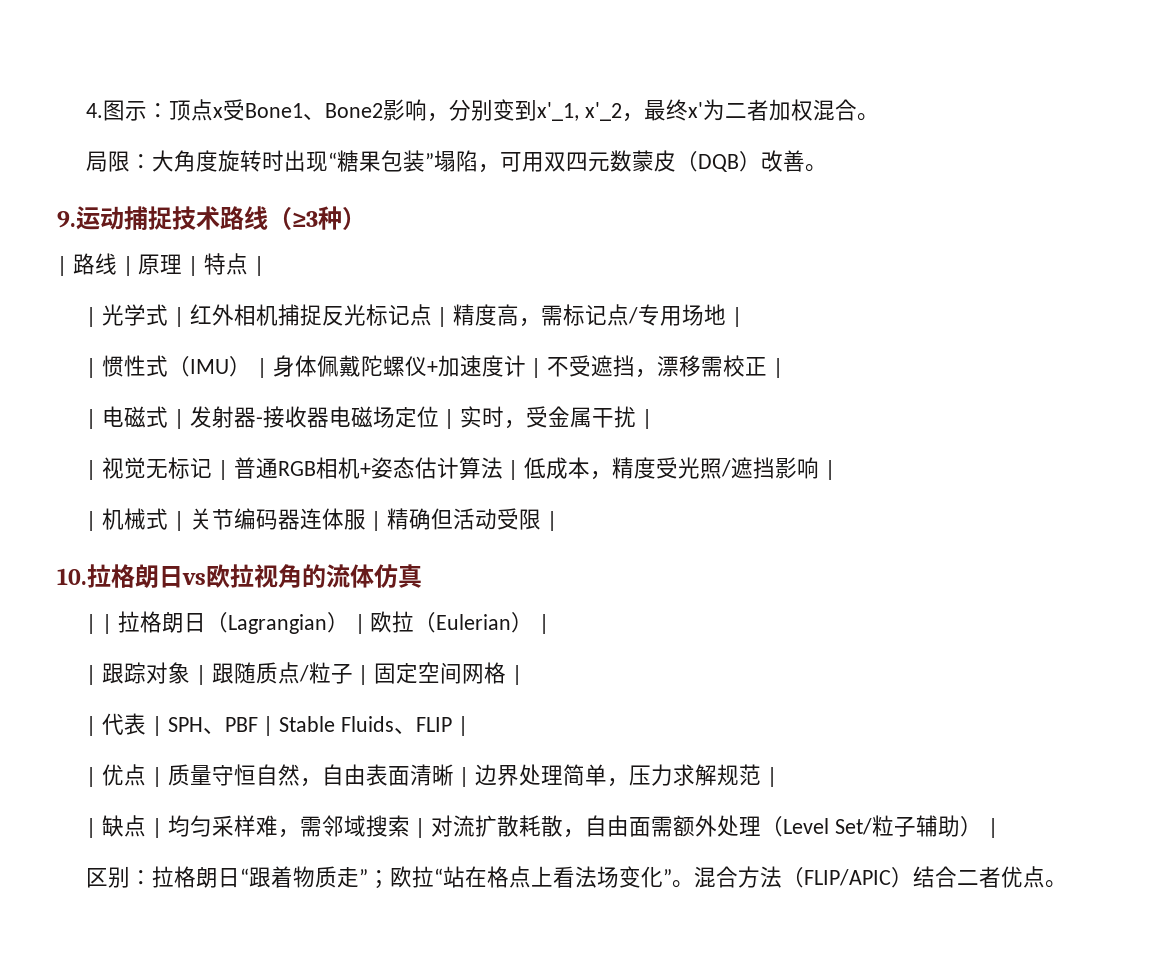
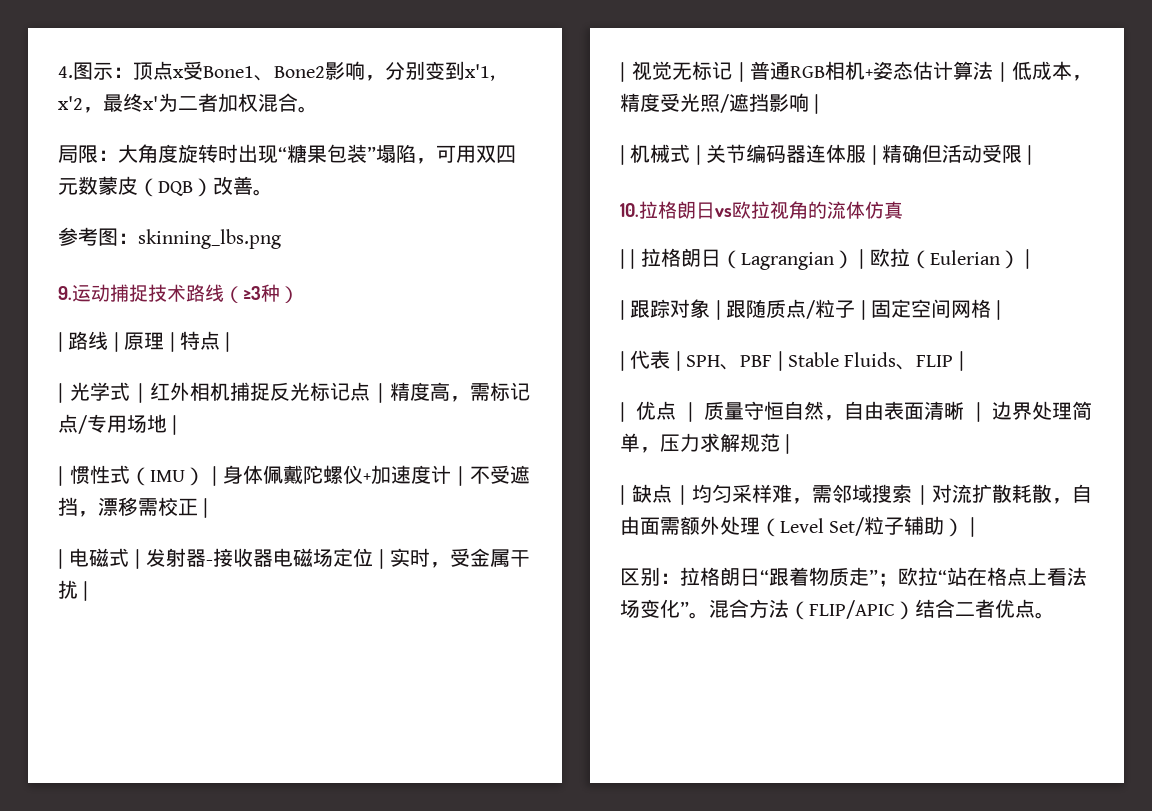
- 4.图示：顶点x受Bone1、Bone2影响，分别变到x'_1, x'_2，最终x'为二者加权混合。
+ 4.图示：顶点x受Bone1、Bone2影响，分别变到x'1, x'2，最终x'为二者加权混合。
+ 参考图：skinning_lbs.png

